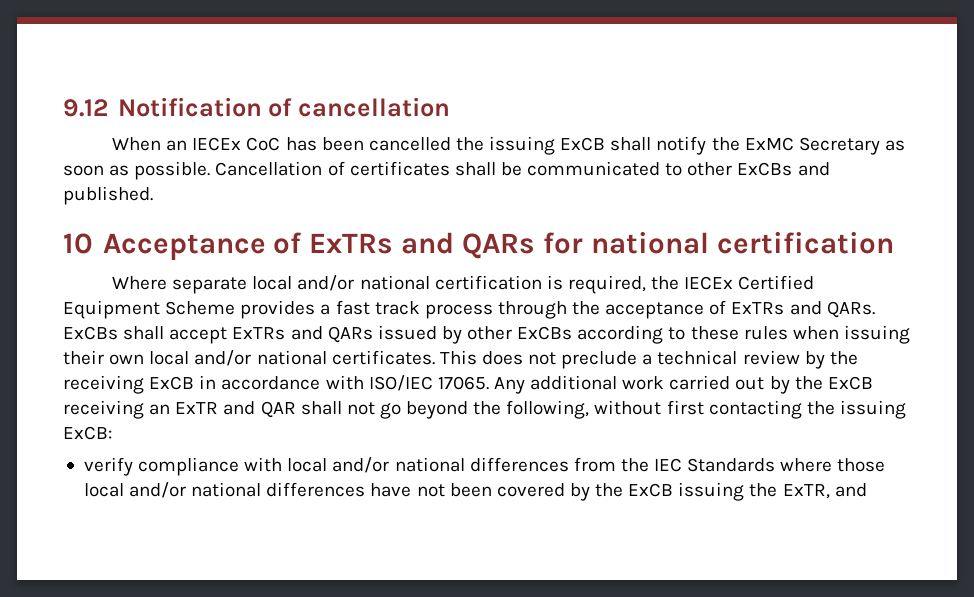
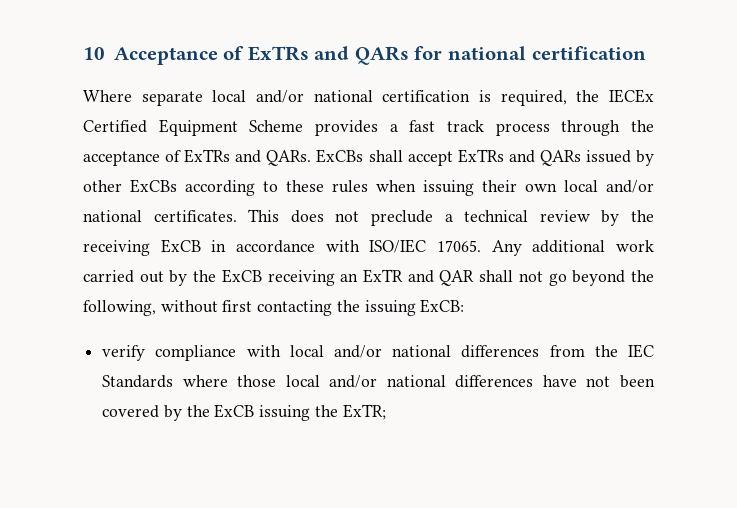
- 9.12 Notification of cancellation
- When an IECEx CoC has been cancelled the issuing ExCB shall notify the ExMC Secretary as soon as possible. Cancellation of certificates shall be communicated to other ExCBs and published.
- verify compliance with local and/or national differences from the IEC Standards where those local and/or national differences have not been covered by the ExCB issuing the ExTR, and
+ verify compliance with local and/or national differences from the IEC Standards where those local and/or national differences have not been covered by the ExCB issuing the ExTR;

